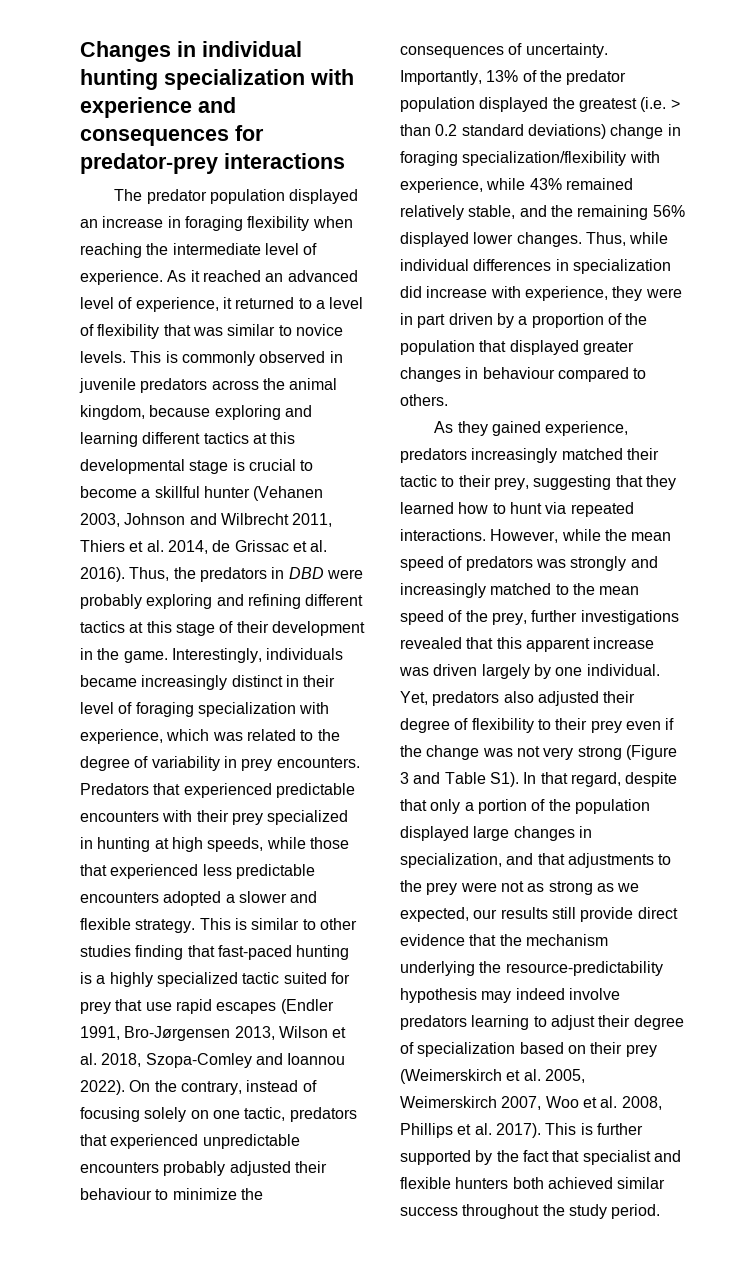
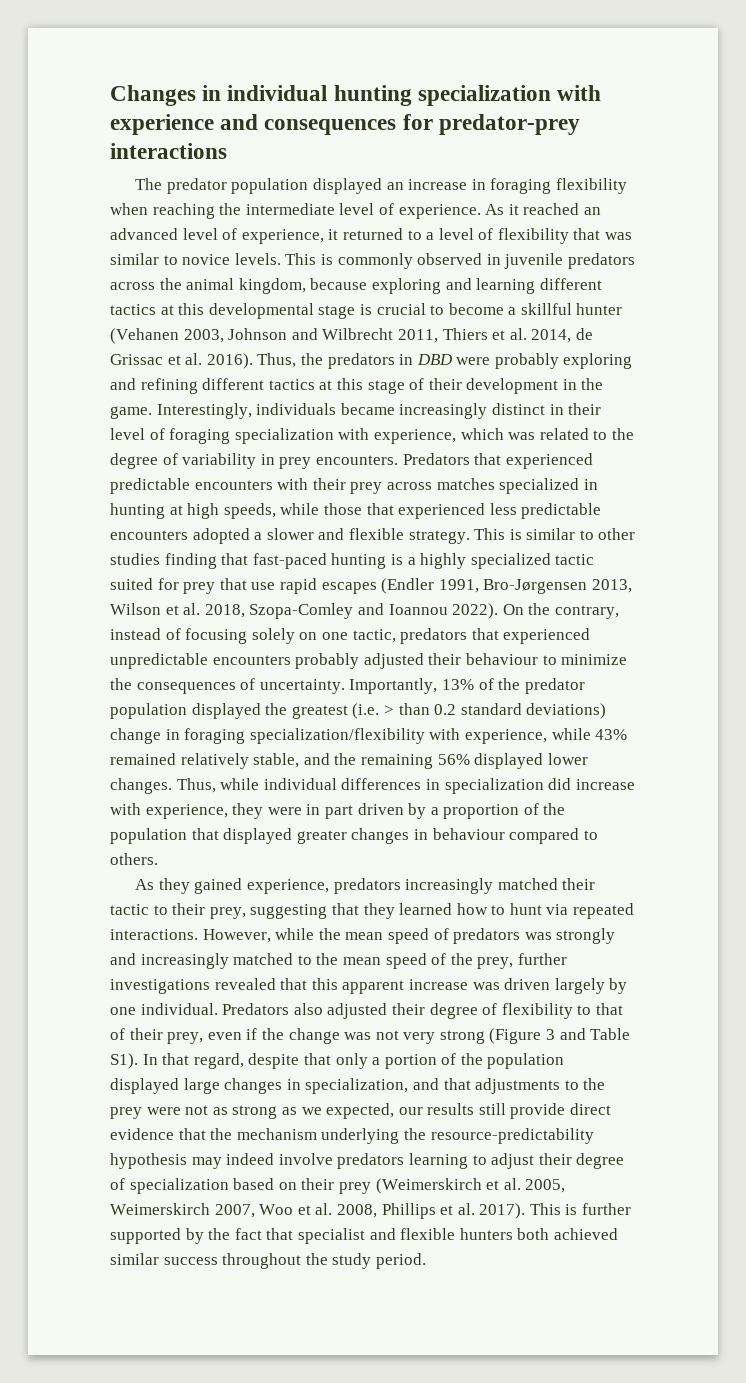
- Predators that experienced predictable encounters with their prey specialized in hunting at high speeds, while those that experienced less predictable encounters adopted a slower and flexible strategy.
+ Predators that experienced predictable encounters with their prey across matches specialized in hunting at high speeds, while those that experienced less predictable encounters adopted a slower and flexible strategy.
- Yet, predators also adjusted their degree of flexibility to their prey even if the change was not very strong (Figure 3 and Table S1). In that regard, despite that only a portion of the population displayed large changes in specialization, and that adjustments to the prey were not as strong as we expected, our results still provide direct evidence that the mechanism underlying the resource-predictability hypothesis may indeed involve predators learning to adjust their degree of specialization based on their prey (Weimerskirch et al. 2005, Weimerskirch 2007, Woo et al. 2008, Phillips et al. 2017).
+ Predators also adjusted their degree of flexibility to that of their prey, even if the change was not very strong (Figure 3 and Table S1). In that regard, despite that only a portion of the population displayed large changes in specialization, and that adjustments to the prey were not as strong as we expected, our results still provide direct evidence that the mechanism underlying the resource-predictability hypothesis may indeed involve predators learning to adjust their degree of specialization based on their prey (Weimerskirch et al. 2005, Weimerskirch 2007, Woo et al. 2008, Phillips et al. 2017).

